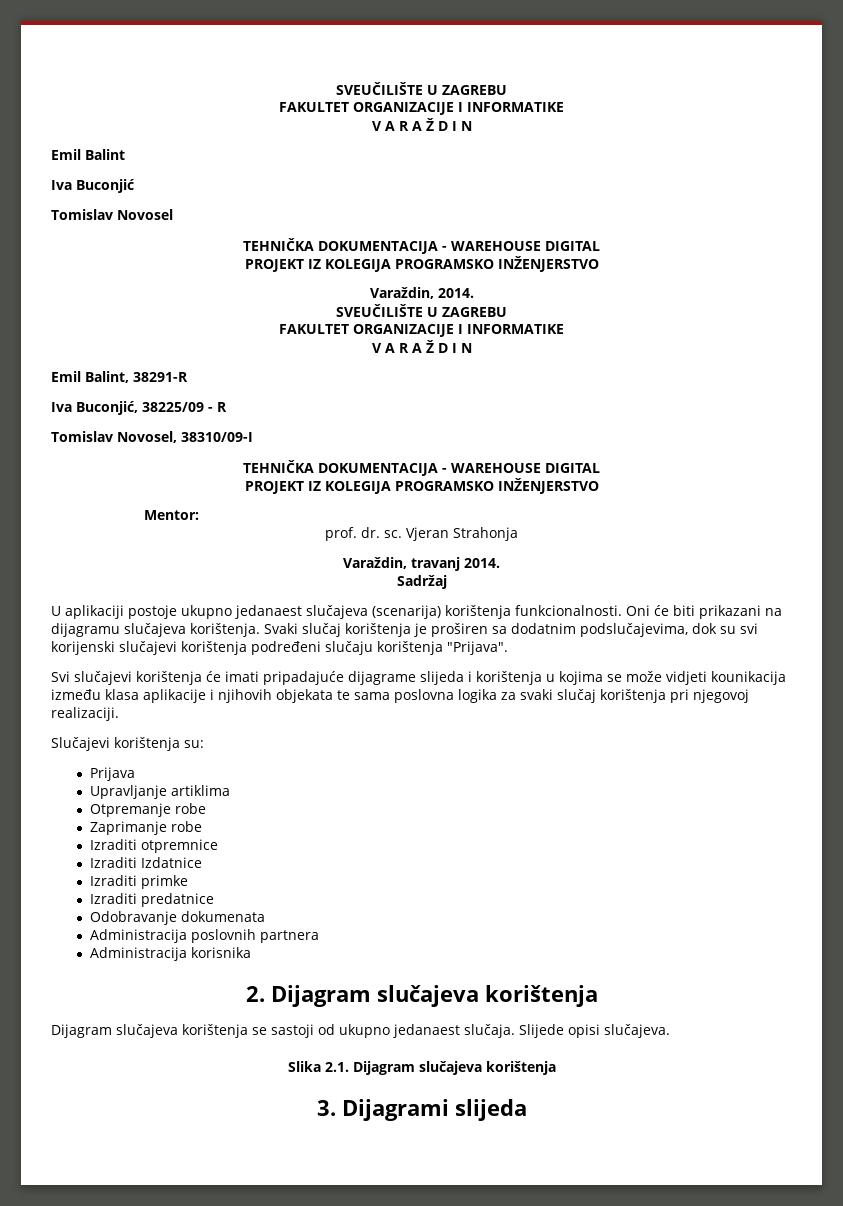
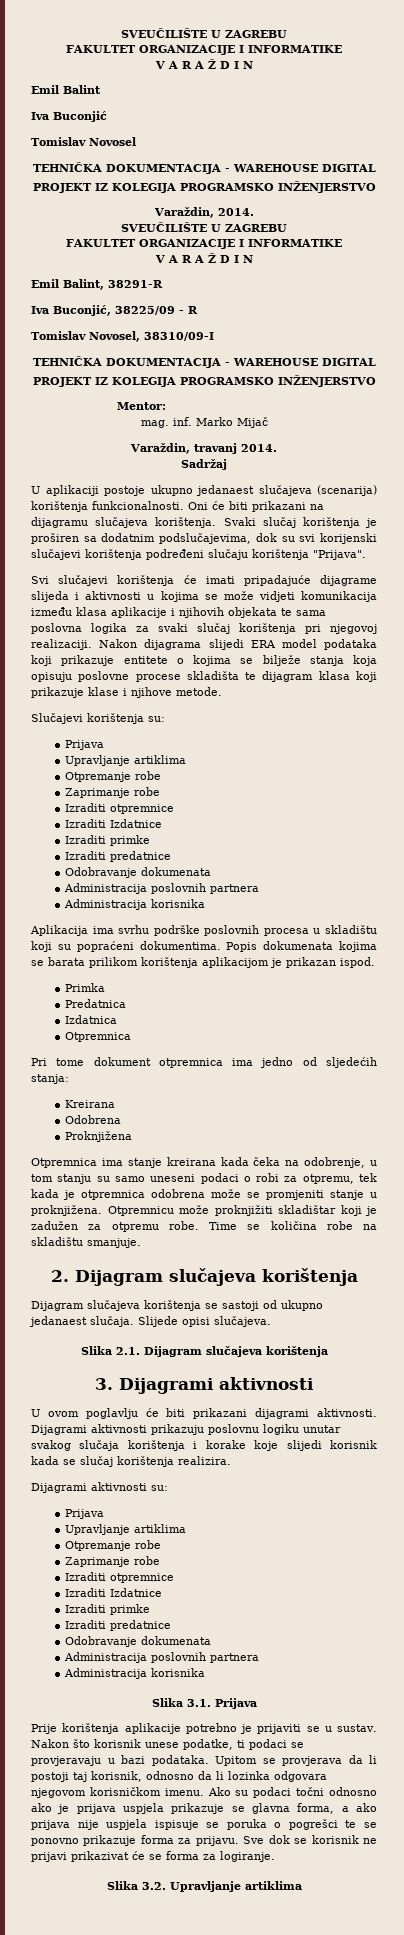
- prof. dr. sc. Vjeran Strahonja
+ mag. inf. Marko Mijač
- Svi slučajevi korištenja će imati pripadajuće dijagrame slijeda i korištenja u kojima se može vidjeti kounikacija između klasa aplikacije i njihovih objekata te sama poslovna logika za svaki slučaj korištenja pri njegovoj realizaciji.
+ Svi slučajevi korištenja će imati pripadajuće dijagrame slijeda i aktivnosti u kojima se može vidjeti komunikacija između klasa aplikacije i njihovih objekata te sama poslovna logika za svaki slučaj korištenja pri njegovoj realizaciji. Nakon dijagrama slijedi ERA model podataka koji prikazuje entitete o kojima se bilježe stanja koja opisuju poslovne procese skladišta te dijagram klasa koji prikazuje klase i njihove metode.
+ Aplikacija ima svrhu podrške poslovnih procesa u skladištu koji su popraćeni dokumentima. Popis dokumenata kojima se barata prilikom korištenja aplikacijom je prikazan ispod.
+ Primka
+ Predatnica
+ Izdatnica
+ Otpremnica
+ Pri tome dokument otpremnica ima jedno od sljedećih stanja:
+ Kreirana
+ Odobrena
+ Proknjižena
+ Otpremnica ima stanje kreirana kada čeka na odobrenje, u tom stanju su samo uneseni podaci o robi za otpremu, tek kada je otpremnica odobrena može se promjeniti stanje u proknjižena. Otpremnicu može proknjižiti skladištar koji je zadužen za otpremu robe. Time se količina robe na skladištu smanjuje.
- 3. Dijagrami slijeda
+ 3. Dijagrami aktivnosti
+ U ovom poglavlju će biti prikazani dijagrami aktivnosti. Dijagrami aktivnosti prikazuju poslovnu logiku unutar svakog slučaja korištenja i korake koje slijedi korisnik kada se slučaj korištenja realizira.
+ Dijagrami aktivnosti su:
+ Prijava
+ Upravljanje artiklima
+ Otpremanje robe
+ Zaprimanje robe
+ Izraditi otpremnice
+ Izraditi Izdatnice
+ Izraditi primke
+ Izraditi predatnice
+ Odobravanje dokumenata
+ Administracija poslovnih partnera
+ Administracija korisnika
+ Slika 3.1. Prijava
+ Prije korištenja aplikacije potrebno je prijaviti se u sustav. Nakon što korisnik unese podatke, ti podaci se provjeravaju u bazi podataka. Upitom se provjerava da li postoji taj korisnik, odnosno da li lozinka odgovara njegovom korisničkom imenu. Ako su podaci točni odnosno ako je prijava uspjela prikazuje se glavna forma, a ako prijava nije uspjela ispisuje se poruka o pogrešci te se ponovno prikazuje forma za prijavu. Sve dok se korisnik ne prijavi prikazivat će se forma za logiranje.
+ Slika 3.2. Upravljanje artiklima

